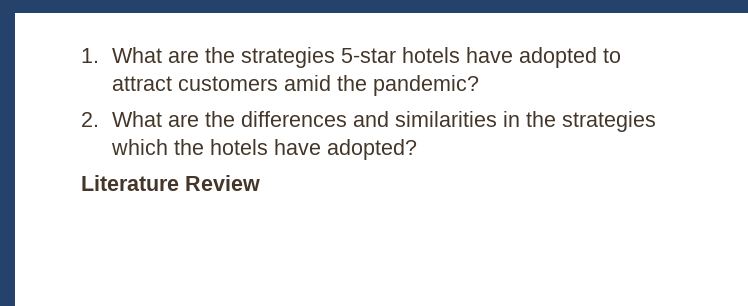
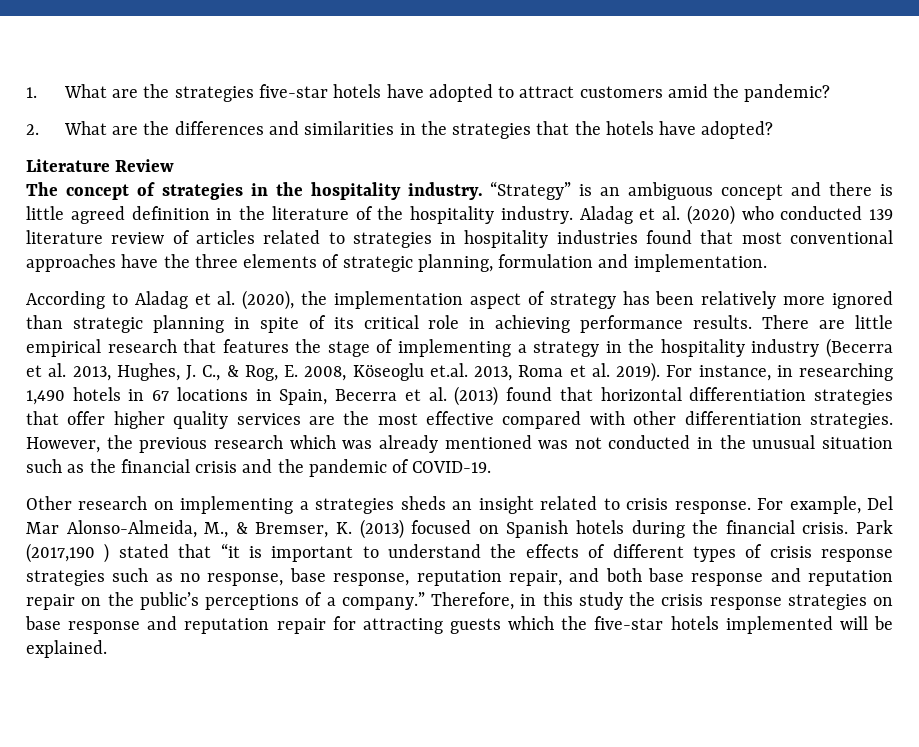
- 1. What are the strategies 5-star hotels have adopted to attract customers amid the pandemic?
+ 1. What are the strategies five-star hotels have adopted to attract customers amid the pandemic?
- 2. What are the differences and similarities in the strategies which the hotels have adopted?
+ 2. What are the differences and similarities in the strategies that the hotels have adopted?
+ The concept of strategies in the hospitality industry. “Strategy” is an ambiguous concept and there is little agreed definition in the literature of the hospitality industry. Aladag et al. (2020) who conducted 139 literature review of articles related to strategies in hospitality industries found that most conventional approaches have the three elements of strategic planning, formulation and implementation.
+ According to Aladag et al. (2020), the implementation aspect of strategy has been relatively more ignored than strategic planning in spite of its critical role in achieving performance results. There are little empirical research that features the stage of implementing a strategy in the hospitality industry (Becerra et al. 2013, Hughes, J. C., & Rog, E. 2008, Köseoglu et.al. 2013, Roma et al. 2019). For instance, in researching 1,490 hotels in 67 locations in Spain, Becerra et al. (2013) found that horizontal differentiation strategies that offer higher quality services are the most effective compared with other differentiation strategies. However, the previous research which was already mentioned was not conducted in the unusual situation such as the financial crisis and the pandemic of COVID-19.
+ Other research on implementing a strategies sheds an insight related to crisis response. For example, Del Mar Alonso-Almeida, M., & Bremser, K. (2013) focused on Spanish hotels during the financial crisis. Park (2017,190 ) stated that “it is important to understand the effects of different types of crisis response strategies such as no response, base response, reputation repair, and both base response and reputation repair on the public’s perceptions of a company.” Therefore, in this study the crisis response strategies on base response and reputation repair for attracting guests which the five-star hotels implemented will be explained.

